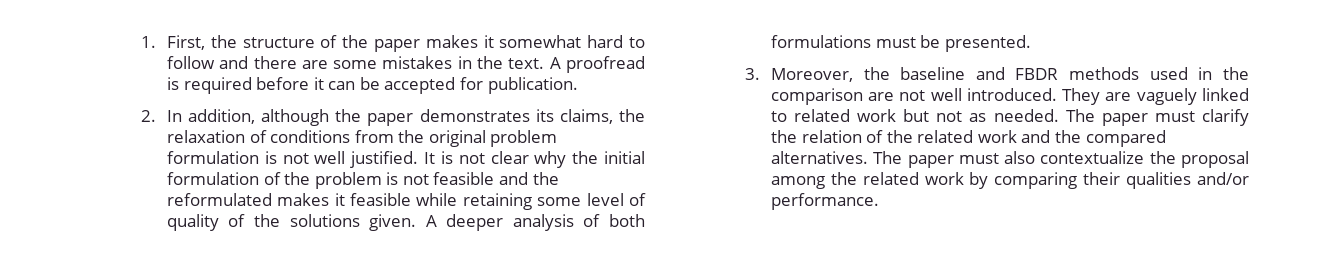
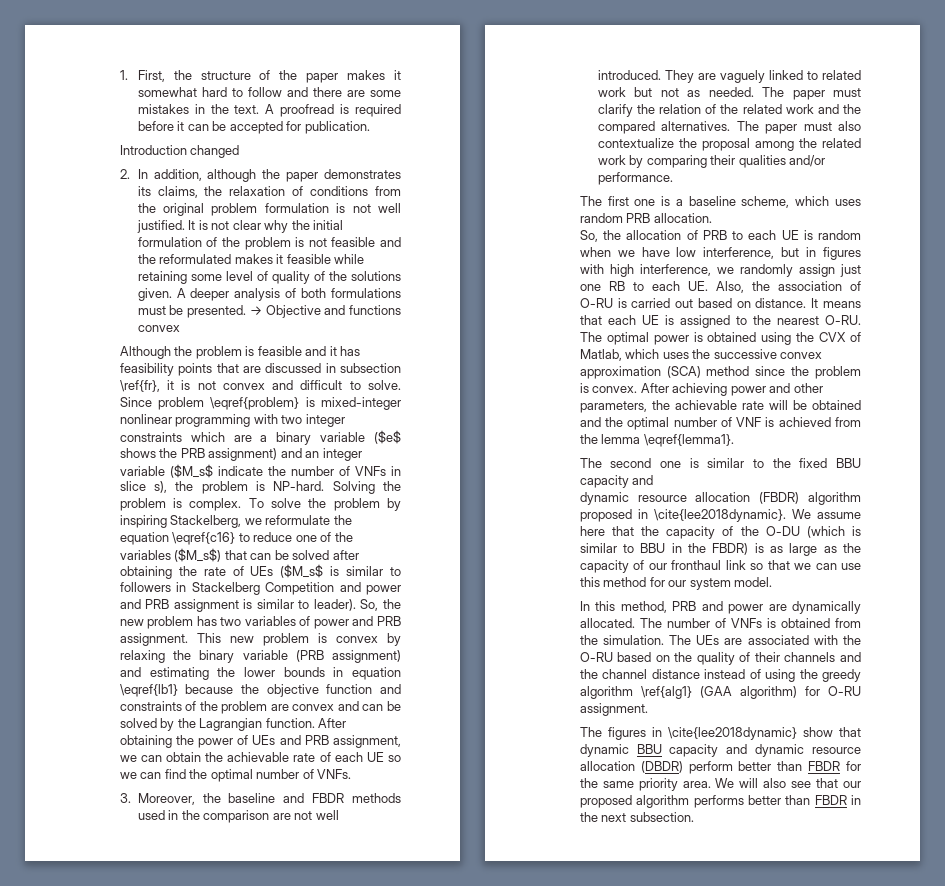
+ Introduction changed
+ → Objective and functions convex
+ Although the problem is feasible and it has feasibility points that are discussed in subsection \ref{fr}, it is not convex and difficult to solve. Since problem \eqref{problem} is mixed-integer nonlinear programming with two integer constraints which are a binary variable ($e$ shows the PRB assignment) and an integer variable ($M_s$ indicate the number of VNFs in slice s), the problem is NP-hard. Solving the problem is complex. To solve the problem by inspiring Stackelberg, we reformulate the equation \eqref{c16} to reduce one of the variables ($M_s$) that can be solved after obtaining the rate of UEs ($M_s$ is similar to followers in Stackelberg Competition and power and PRB assignment is similar to leader). So, the new problem has two variables of power and PRB assignment. This new problem is convex by relaxing the binary variable (PRB assignment) and estimating the lower bounds in equation \eqref{lb1} because the objective function and constraints of the problem are convex and can be solved by the Lagrangian function. After obtaining the power of UEs and PRB assignment, we can obtain the achievable rate of each UE so we can find the optimal number of VNFs.
+ The first one is a baseline scheme, which uses random PRB allocation.
+ So, the allocation of PRB to each UE is random when we have low interference, but in figures with high interference, we randomly assign just one RB to each UE. Also, the association of O-RU is carried out based on distance. It means that each UE is assigned to the nearest O-RU. The optimal power is obtained using the CVX of Matlab, which uses the successive convex approximation (SCA) method since the problem is convex. After achieving power and other parameters, the achievable rate will be obtained and the optimal number of VNF is achieved from the lemma \eqref{lemma1}.
+ The second one is similar to the fixed BBU capacity and
+ dynamic resource allocation (FBDR) algorithm proposed in \cite{lee2018dynamic}. We assume here that the capacity of the O-DU (which is similar to BBU in the FBDR) is as large as the capacity of our fronthaul link so that we can use this method for our system model.
+ In this method, PRB and power are dynamically allocated. The number of VNFs is obtained from the simulation. The UEs are associated with the O-RU based on the quality of their channels and the channel distance instead of using the greedy algorithm \ref{alg1} (GAA algorithm) for O-RU assignment.
+ The figures in \cite{lee2018dynamic} show that dynamic BBU capacity and dynamic resource allocation (DBDR) perform better than FBDR for the same priority area. We will also see that our proposed algorithm performs better than FBDR in the next subsection.

